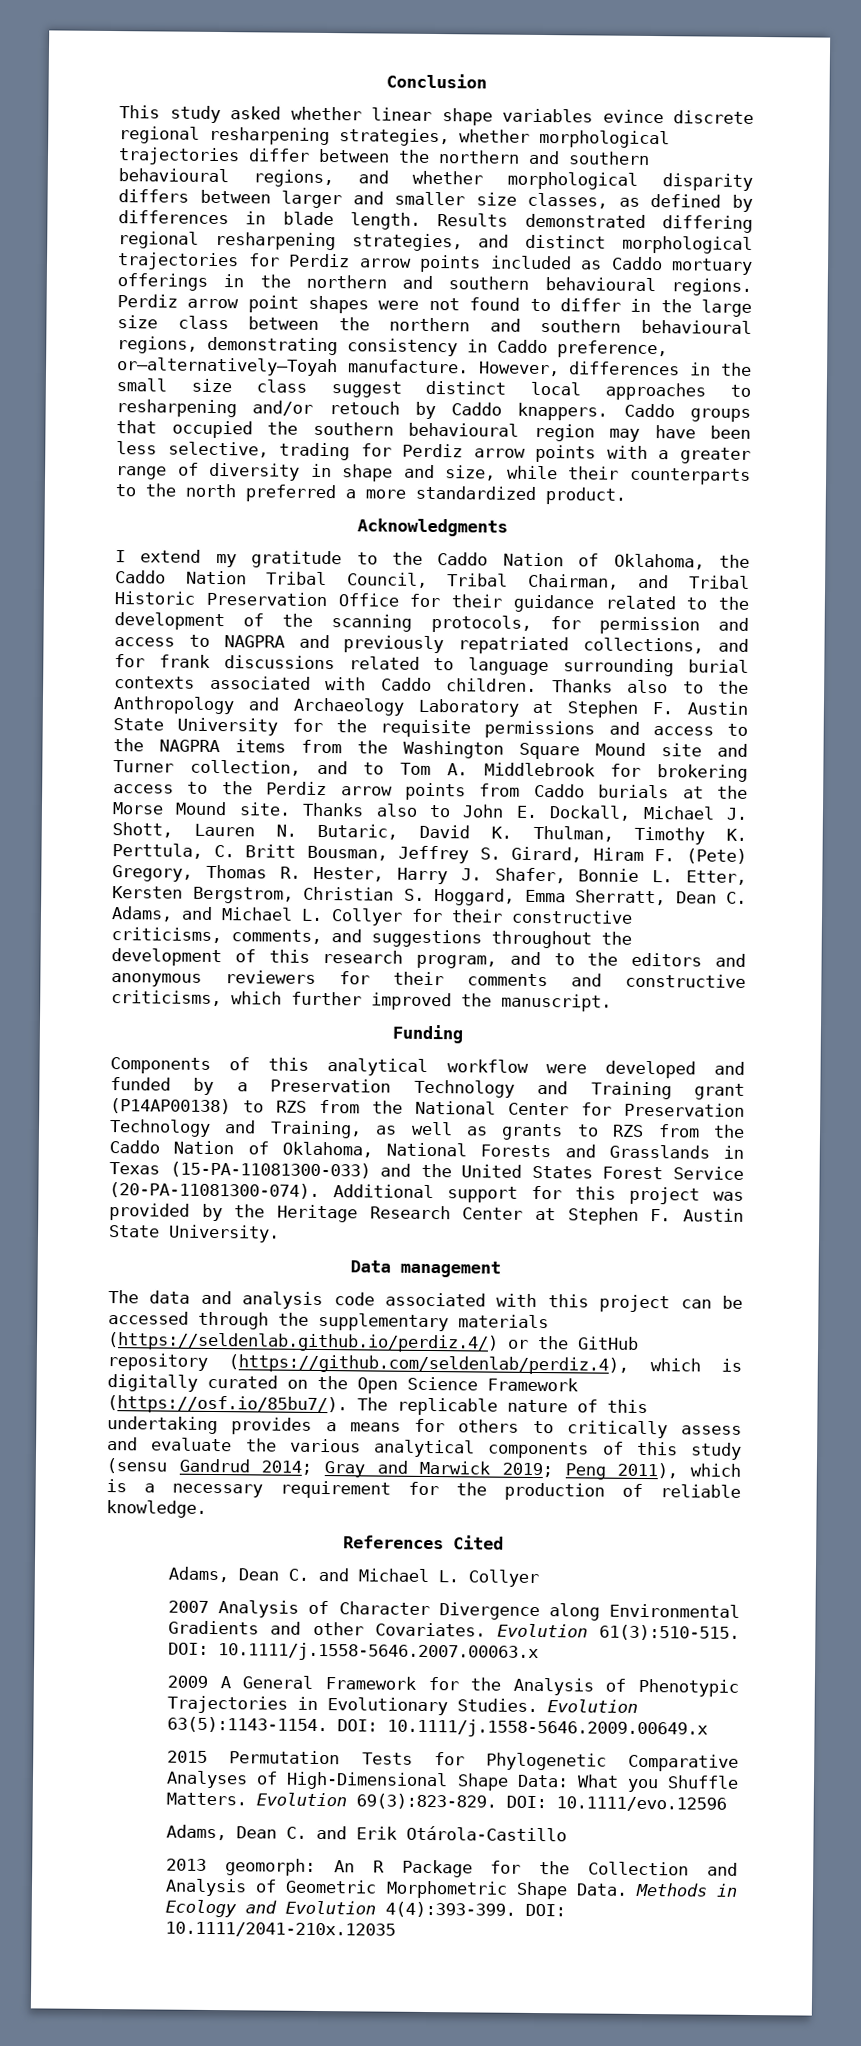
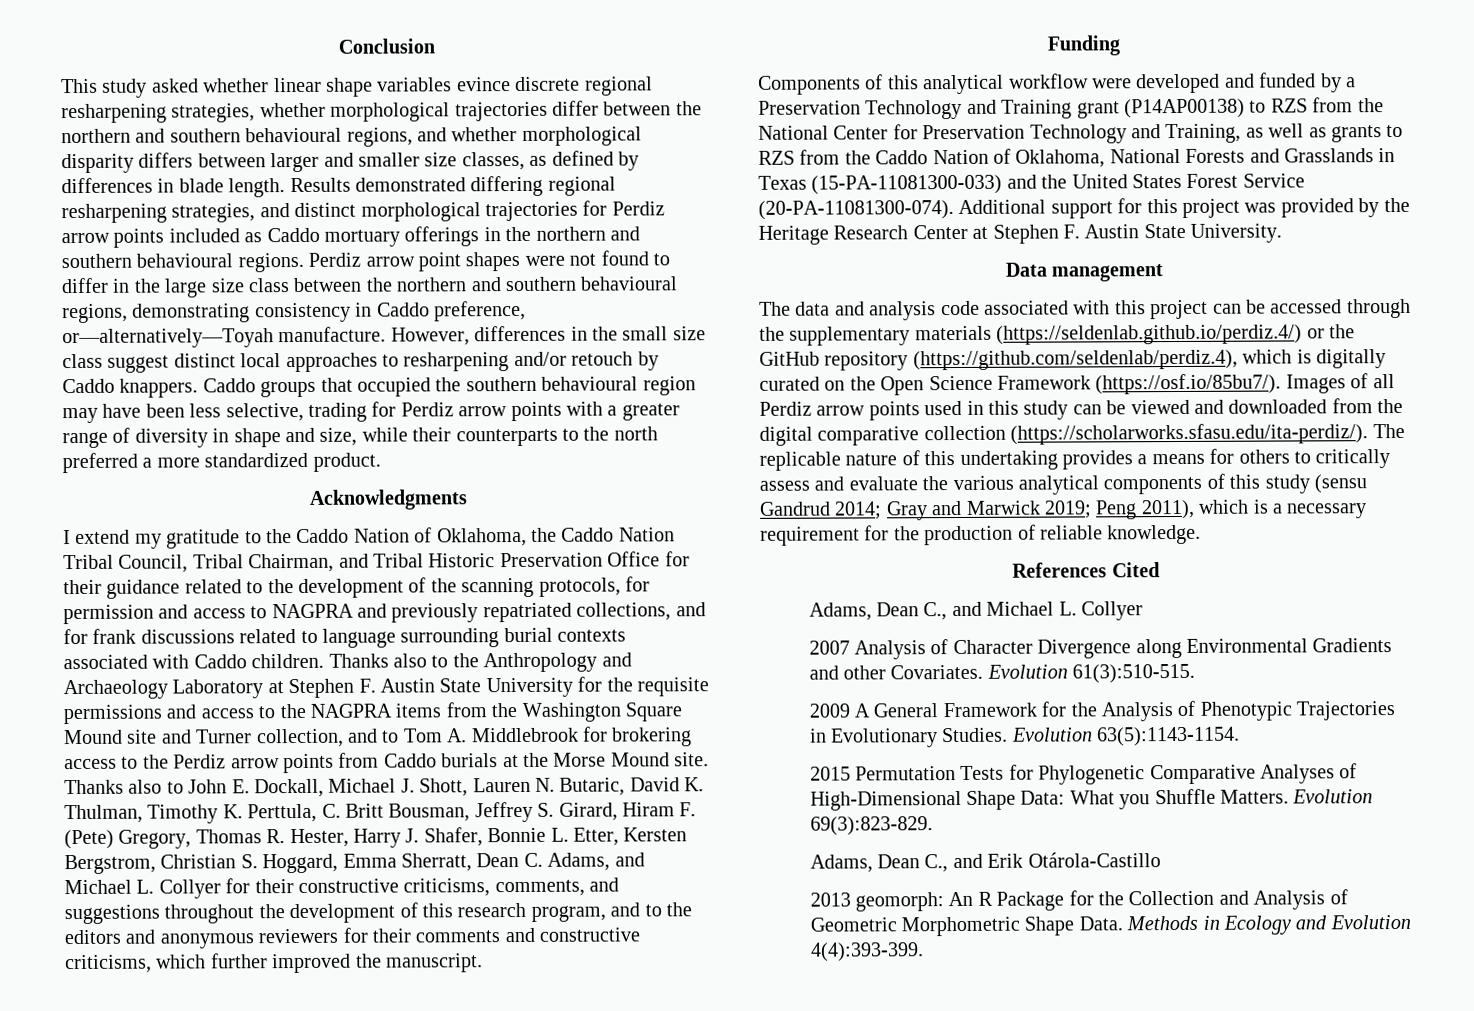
- The data and analysis code associated with this project can be accessed through the supplementary materials (https://seldenlab.github.io/perdiz.4/) or the GitHub repository (https://github.com/seldenlab/perdiz.4), which is digitally curated on the Open Science Framework (https://osf.io/85bu7/). The replicable nature of this undertaking provides a means for others to critically assess and evaluate the various analytical components of this study (sensu Gandrud 2014;
+ The data and analysis code associated with this project can be accessed through the supplementary materials (https://seldenlab.github.io/perdiz.4/) or the GitHub repository (https://github.com/seldenlab/perdiz.4), which is digitally curated on the Open Science Framework (https://osf.io/85bu7/). Images of all Perdiz arrow points used in this study can be viewed and downloaded from the digital comparative collection (https://scholarworks.sfasu.edu/ita-perdiz/). The replicable nature of this undertaking provides a means for others to critically assess and evaluate the various analytical components of this study (sensu Gandrud 2014;
- Adams, Dean C. and Michael L. Collyer
+ Adams, Dean C., and Michael L. Collyer
- DOI: 10.1111/j.1558-5646.2007.00063.x
- DOI: 10.1111/j.1558-5646.2009.00649.x
- Evolution 69(3):823-829. DOI: 10.1111/evo.12596
- Adams, Dean C. and Erik Otárola-Castillo
+ Evolution 69(3):823-829.
+ Adams, Dean C., and Erik Otárola-Castillo
- DOI: 10.1111/2041-210x.12035

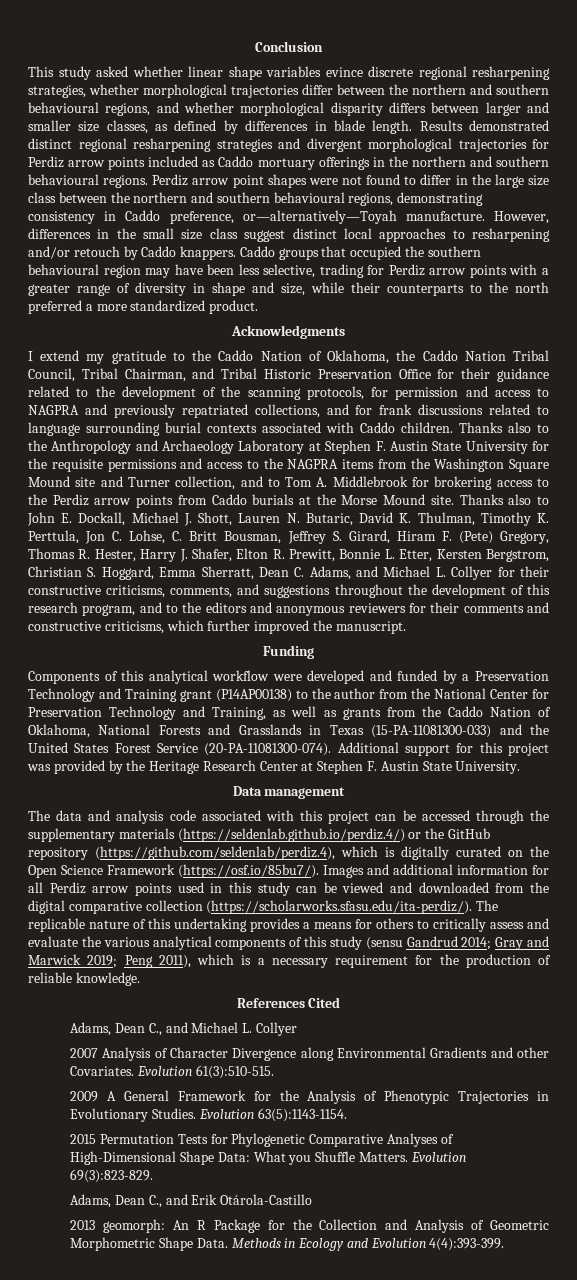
- Results demonstrated differing regional resharpening strategies, and distinct morphological trajectories for Perdiz arrow points included as Caddo mortuary offerings in the northern and southern behavioural regions.
+ Results demonstrated distinct regional resharpening strategies and divergent morphological trajectories for Perdiz arrow points included as Caddo mortuary offerings in the northern and southern behavioural regions.
- Thanks also to John E. Dockall, Michael J. Shott, Lauren N. Butaric, David K. Thulman, Timothy K. Perttula, C. Britt Bousman, Jeffrey S. Girard, Hiram F. (Pete) Gregory, Thomas R. Hester, Harry J. Shafer, Bonnie L. Etter, Kersten Bergstrom, Christian S. Hoggard, Emma Sherratt, Dean C. Adams, and Michael L. Collyer for their constructive criticisms, comments, and suggestions throughout the development of this research program, and to the editors and anonymous reviewers for their comments and constructive criticisms, which further improved the manuscript.
+ Thanks also to John E. Dockall, Michael J. Shott, Lauren N. Butaric, David K. Thulman, Timothy K. Perttula, Jon C. Lohse, C. Britt Bousman, Jeffrey S. Girard, Hiram F. (Pete) Gregory, Thomas R. Hester, Harry J. Shafer, Elton R. Prewitt, Bonnie L. Etter, Kersten Bergstrom, Christian S. Hoggard, Emma Sherratt, Dean C. Adams, and Michael L. Collyer for their constructive criticisms, comments, and suggestions throughout the development of this research program, and to the editors and anonymous reviewers for their comments and constructive criticisms, which further improved the manuscript.
- Components of this analytical workflow were developed and funded by a Preservation Technology and Training grant (P14AP00138) to RZS from the National Center for Preservation Technology and Training, as well as grants to RZS from the Caddo Nation of Oklahoma, National Forests and Grasslands in Texas (15-PA-11081300-033) and the United States Forest Service (20-PA-11081300-074).
+ Components of this analytical workflow were developed and funded by a Preservation Technology and Training grant (P14AP00138) to the author from the National Center for Preservation Technology and Training, as well as grants from the Caddo Nation of Oklahoma, National Forests and Grasslands in Texas (15-PA-11081300-033) and the United States Forest Service (20-PA-11081300-074).
- The data and analysis code associated with this project can be accessed through the supplementary materials (https://seldenlab.github.io/perdiz.4/) or the GitHub repository (https://github.com/seldenlab/perdiz.4), which is digitally curated on the Open Science Framework (https://osf.io/85bu7/). Images of all Perdiz arrow points used in this study can be viewed and downloaded from the digital comparative collection (https://scholarworks.sfasu.edu/ita-perdiz/). The replicable nature of this undertaking provides a means for others to critically assess and evaluate the various analytical components of this study (sensu Gandrud 2014;
+ The data and analysis code associated with this project can be accessed through the supplementary materials (https://seldenlab.github.io/perdiz.4/) or the GitHub repository (https://github.com/seldenlab/perdiz.4), which is digitally curated on the Open Science Framework (https://osf.io/85bu7/). Images and additional information for all Perdiz arrow points used in this study can be viewed and downloaded from the digital comparative collection (https://scholarworks.sfasu.edu/ita-perdiz/). The replicable nature of this undertaking provides a means for others to critically assess and evaluate the various analytical components of this study (sensu Gandrud 2014;

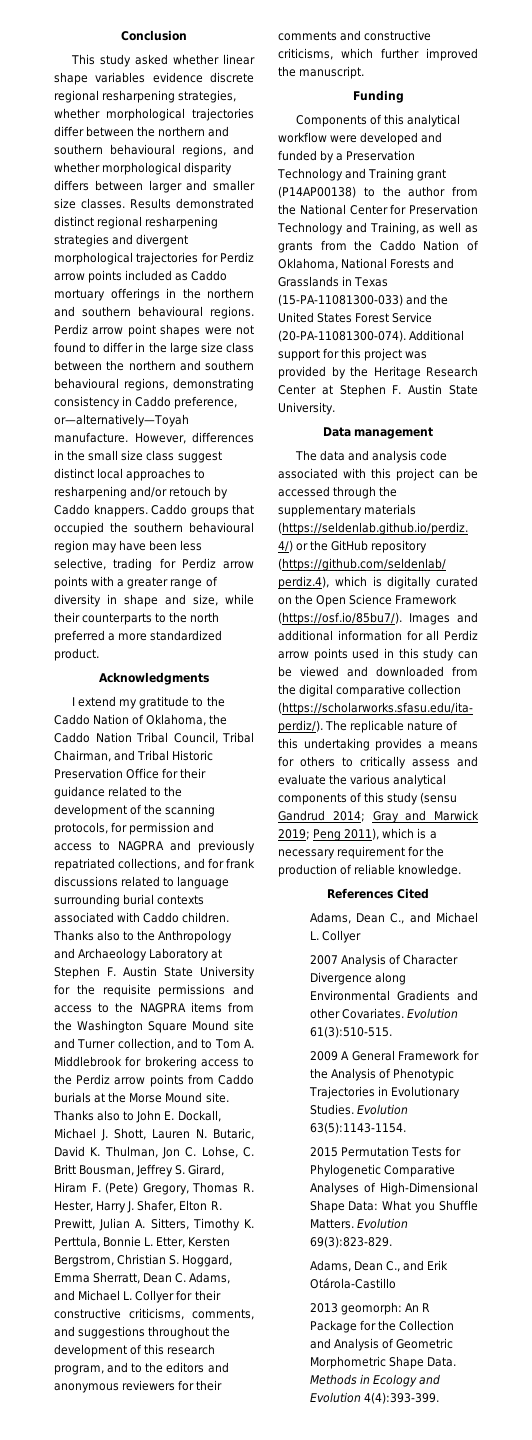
- This study asked whether linear shape variables evince discrete regional resharpening strategies, whether morphological trajectories differ between the northern and southern behavioural regions, and whether morphological disparity differs between larger and smaller size classes, as defined by differences in blade length.
+ This study asked whether linear shape variables evidence discrete regional resharpening strategies, whether morphological trajectories differ between the northern and southern behavioural regions, and whether morphological disparity differs between larger and smaller size classes.
- Thanks also to John E. Dockall, Michael J. Shott, Lauren N. Butaric, David K. Thulman, Timothy K. Perttula, Jon C. Lohse, C. Britt Bousman, Jeffrey S. Girard, Hiram F. (Pete) Gregory, Thomas R. Hester, Harry J. Shafer, Elton R. Prewitt, Bonnie L. Etter, Kersten Bergstrom, Christian S. Hoggard, Emma Sherratt, Dean C. Adams, and Michael L. Collyer for their constructive criticisms, comments, and suggestions throughout the development of this research program, and to the editors and anonymous reviewers for their comments and constructive criticisms, which further improved the manuscript.
+ Thanks also to John E. Dockall, Michael J. Shott, Lauren N. Butaric, David K. Thulman, Jon C. Lohse, C. Britt Bousman, Jeffrey S. Girard, Hiram F. (Pete) Gregory, Thomas R. Hester, Harry J. Shafer, Elton R. Prewitt, Julian A. Sitters, Timothy K. Perttula, Bonnie L. Etter, Kersten Bergstrom, Christian S. Hoggard, Emma Sherratt, Dean C. Adams, and Michael L. Collyer for their constructive criticisms, comments, and suggestions throughout the development of this research program, and to the editors and anonymous reviewers for their comments and constructive criticisms, which further improved the manuscript.

